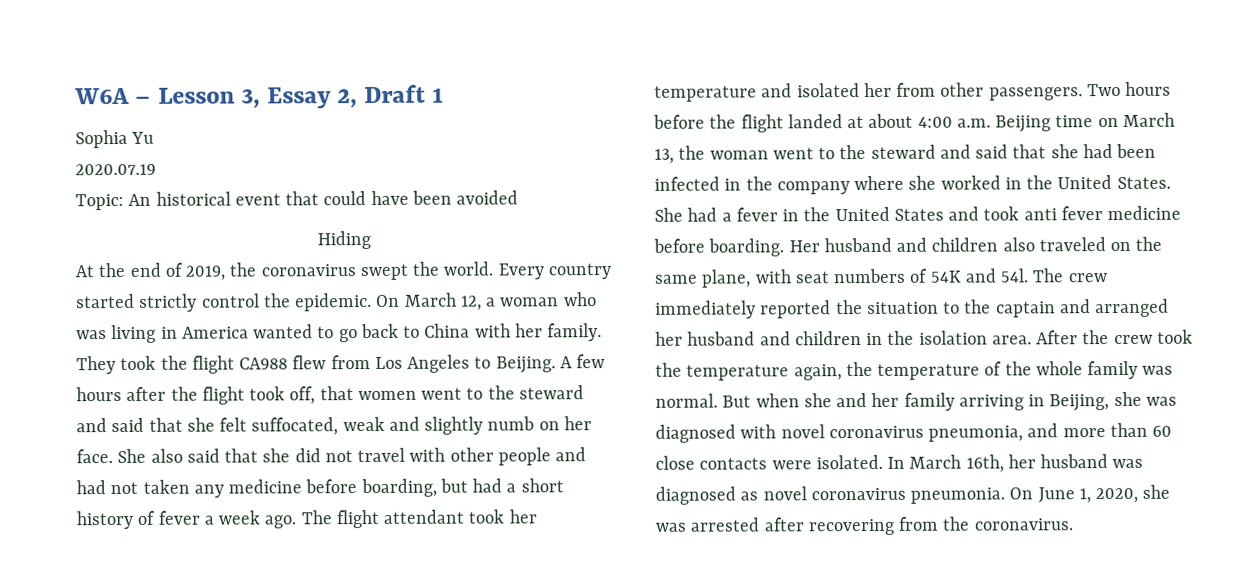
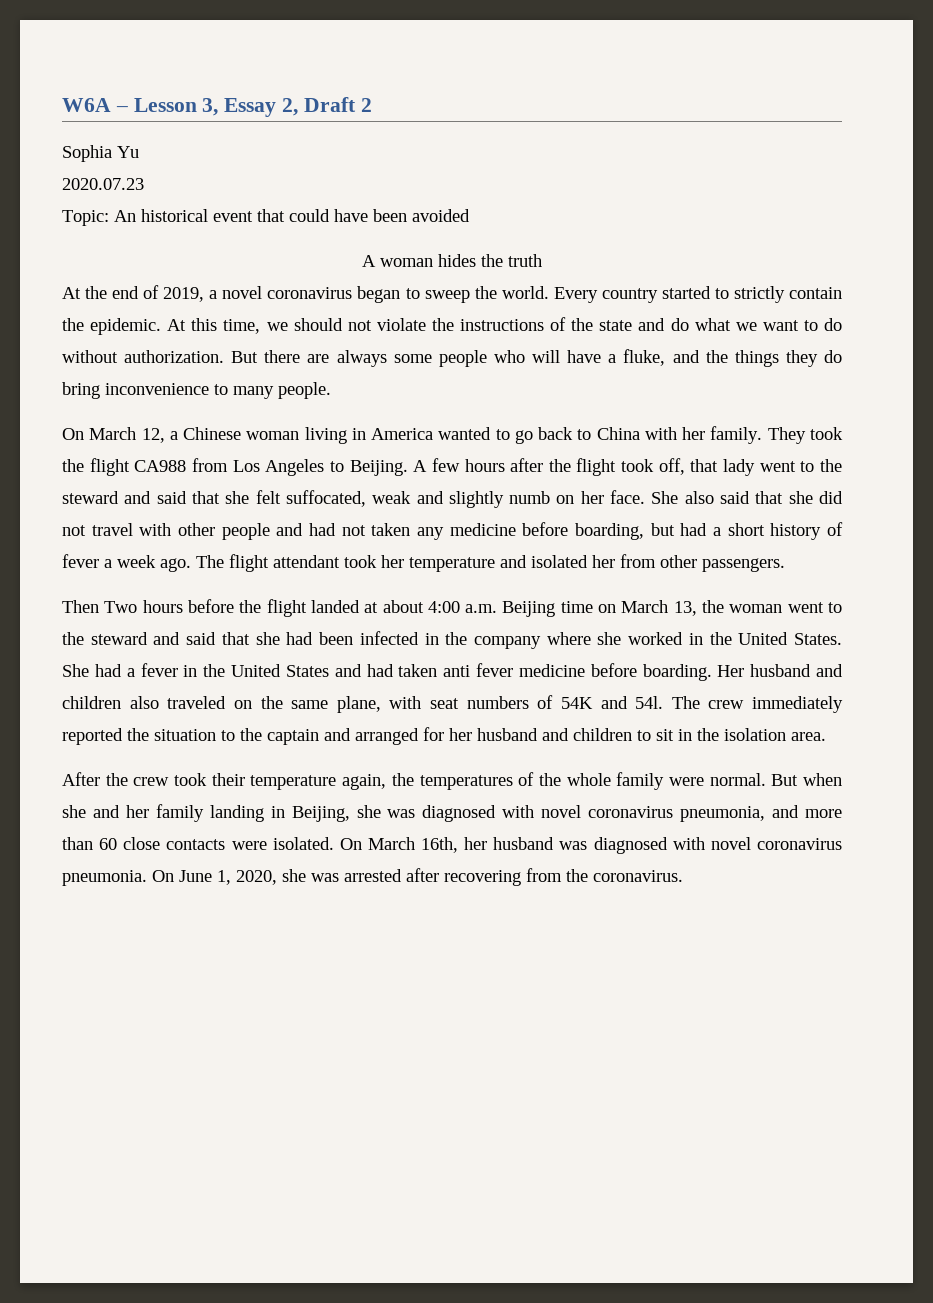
- W6A – Lesson 3, Essay 2, Draft 1
+ W6A – Lesson 3, Essay 2, Draft 2
- 2020.07.19
+ 2020.07.23
- Hiding
+ A woman hides the truth
- At the end of 2019, the coronavirus swept the world.
+ At the end of 2019, a novel coronavirus began to sweep the world.
- Every country started strictly control the epidemic. On March 12, a woman who was living in America wanted to go back to China with her family.
+ Every country started to strictly contain the epidemic. At this time, we should not violate the instructions of the state and do what we want to do without authorization. But there are always some people who will have a fluke, and the things they do bring inconvenience to many people.
+ On March 12, a Chinese woman living in America wanted to go back to China with her family.
- They took the flight CA988 flew from Los Angeles to Beijing.
+ They took the flight CA988 from Los Angeles to Beijing.
- A few hours after the flight took off, that women went to the steward and said that she felt suffocated, weak and slightly numb on her face.
+ A few hours after the flight took off, that lady went to the steward and said that she felt suffocated, weak and slightly numb on her face.
- The flight attendant took her temperature and isolated her from other passengers. Two hours before the flight landed at about 4:00 a.m. Beijing time on March 13, the woman went to the steward and said that she had been infected in the company where she worked in the United States.
+ The flight attendant took her temperature and isolated her from other passengers.
+ Then Two hours before the flight landed at about 4:00 a.m. Beijing time on March 13, the woman went to the steward and said that she had been infected in the company where she worked in the United States.
- She had a fever in the United States and took anti fever medicine before boarding.
+ She had a fever in the United States and had taken anti fever medicine before boarding.
- The crew immediately reported the situation to the captain and arranged her husband and children in the isolation area. After the crew took the temperature again, the temperature of the whole family was normal.
+ The crew immediately reported the situation to the captain and arranged for her husband and children to sit in the isolation area.
+ After the crew took their temperature again, the temperatures of the whole family were normal.
- But when she and her family arriving in Beijing, she was diagnosed with novel coronavirus pneumonia, and more than 60 close contacts were isolated.
+ But when she and her family landing in Beijing, she was diagnosed with novel coronavirus pneumonia, and more than 60 close contacts were isolated.
- In March 16th, her husband was diagnosed as novel coronavirus pneumonia.
+ On March 16th, her husband was diagnosed with novel coronavirus pneumonia.

